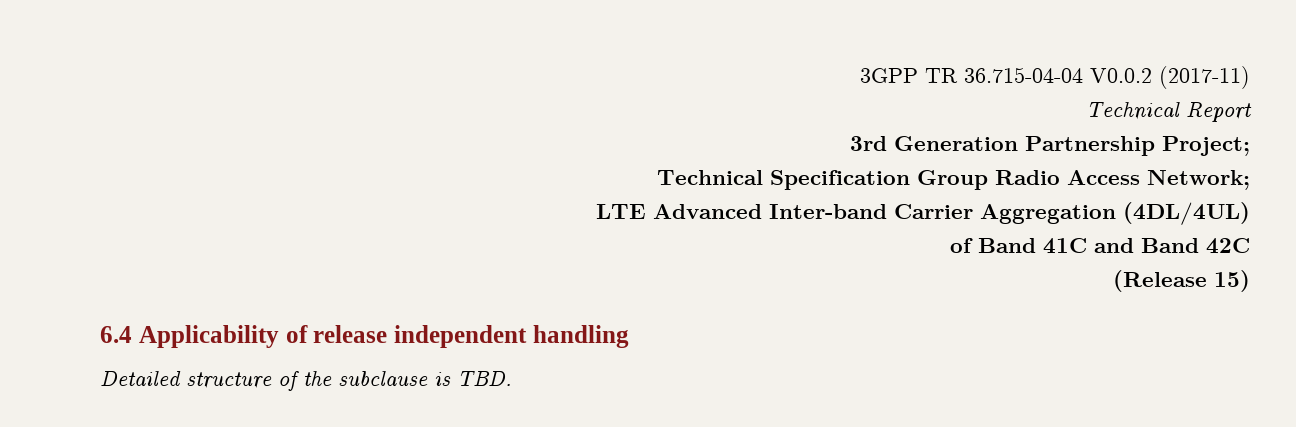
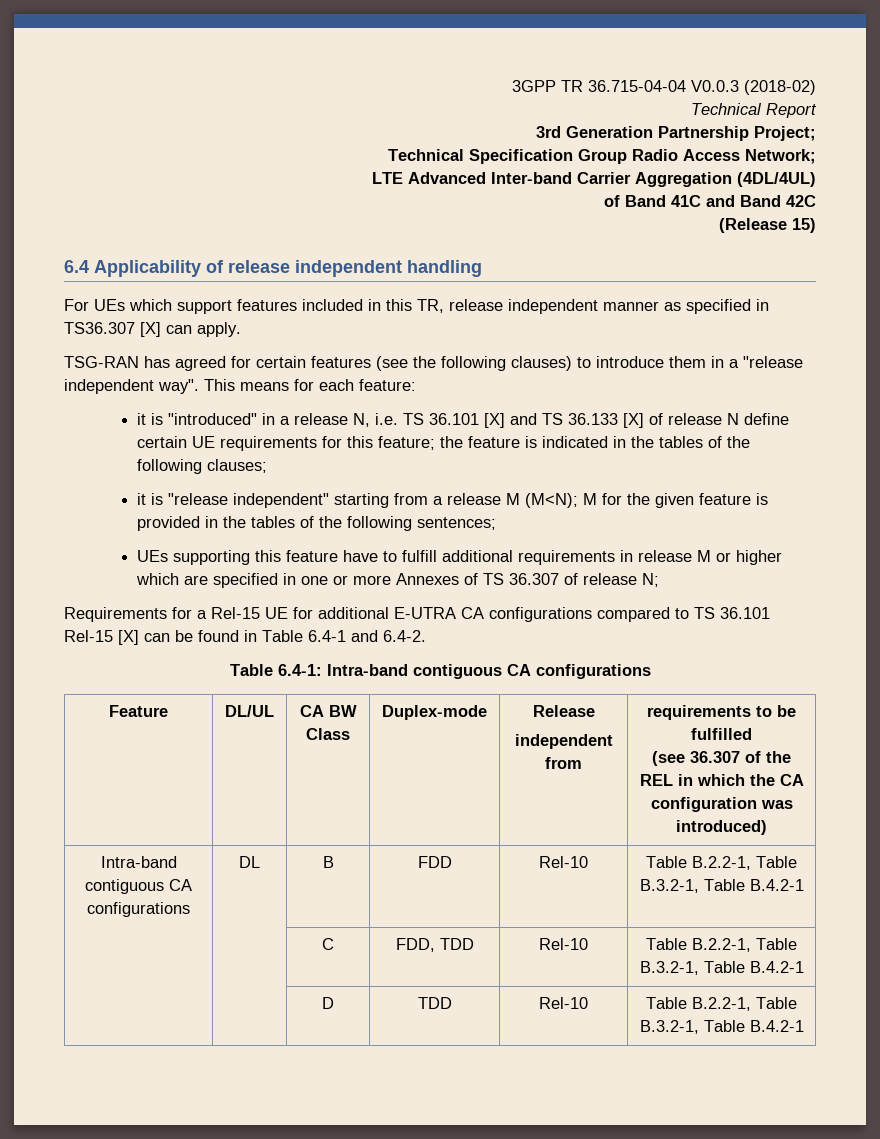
- 3GPP TR 36.715-04-04 V0.0.2 (2017-11)
+ 3GPP TR 36.715-04-04 V0.0.3 (2018-02)
- Detailed structure of the subclause is TBD.
+ For UEs which support features included in this TR, release independent manner as specified in TS36.307 [X] can apply.
+ TSG-RAN has agreed for certain features (see the following clauses) to introduce them in a "release independent way". This means for each feature:
+ it is "introduced" in a release N, i.e. TS 36.101 [X] and TS 36.133 [X] of release N define certain UE requirements for this feature; the feature is indicated in the tables of the following clauses;
+ it is "release independent" starting from a release M (M<N); M for the given feature is provided in the tables of the following sentences;
+ UEs supporting this feature have to fulfill additional requirements in release M or higher which are specified in one or more Annexes of TS 36.307 of release N;
+ Requirements for a Rel-15 UE for additional E-UTRA CA configurations compared to TS 36.101 Rel-15 [X] can be found in Table 6.4-1 and 6.4-2.
+ Table 6.4-1: Intra-band contiguous CA configurations
+ Feature | DL/UL | CA BW Class | Duplex-mode | Release
+ independent from | requirements to be fulfilled
+ (see 36.307 of the REL in which the CA configuration was introduced)
+ Intra-band contiguous CA configurations | DL | B | FDD | Rel-10 | Table B.2.2-1, Table B.3.2-1, Table B.4.2-1
+ | | C | FDD, TDD | Rel-10 | Table B.2.2-1, Table B.3.2-1, Table B.4.2-1
+ | | D | TDD | Rel-10 | Table B.2.2-1, Table B.3.2-1, Table B.4.2-1

